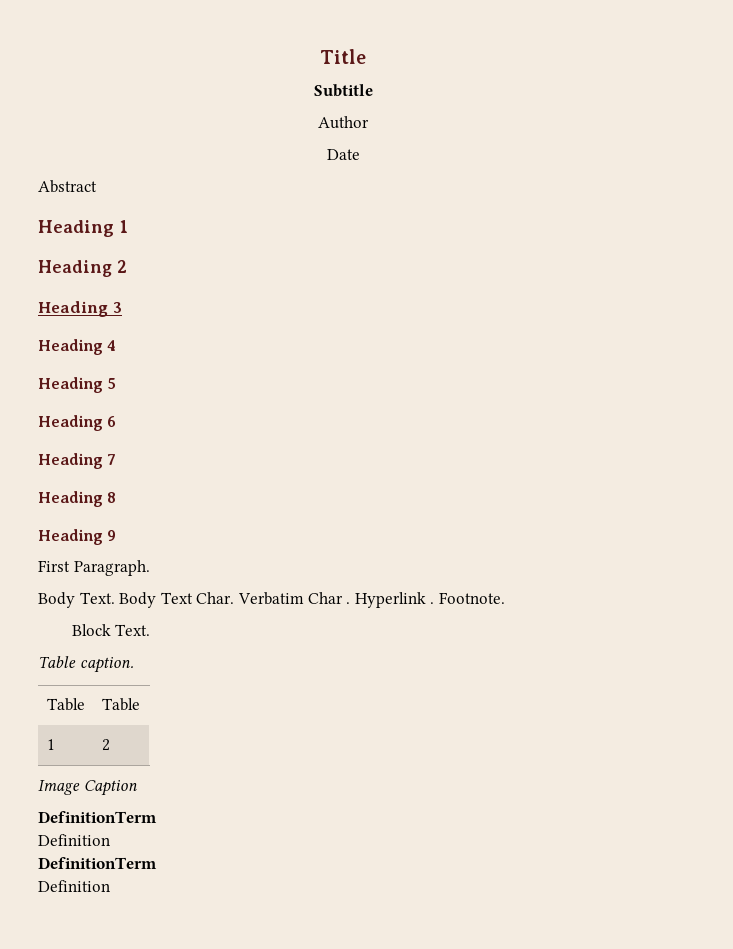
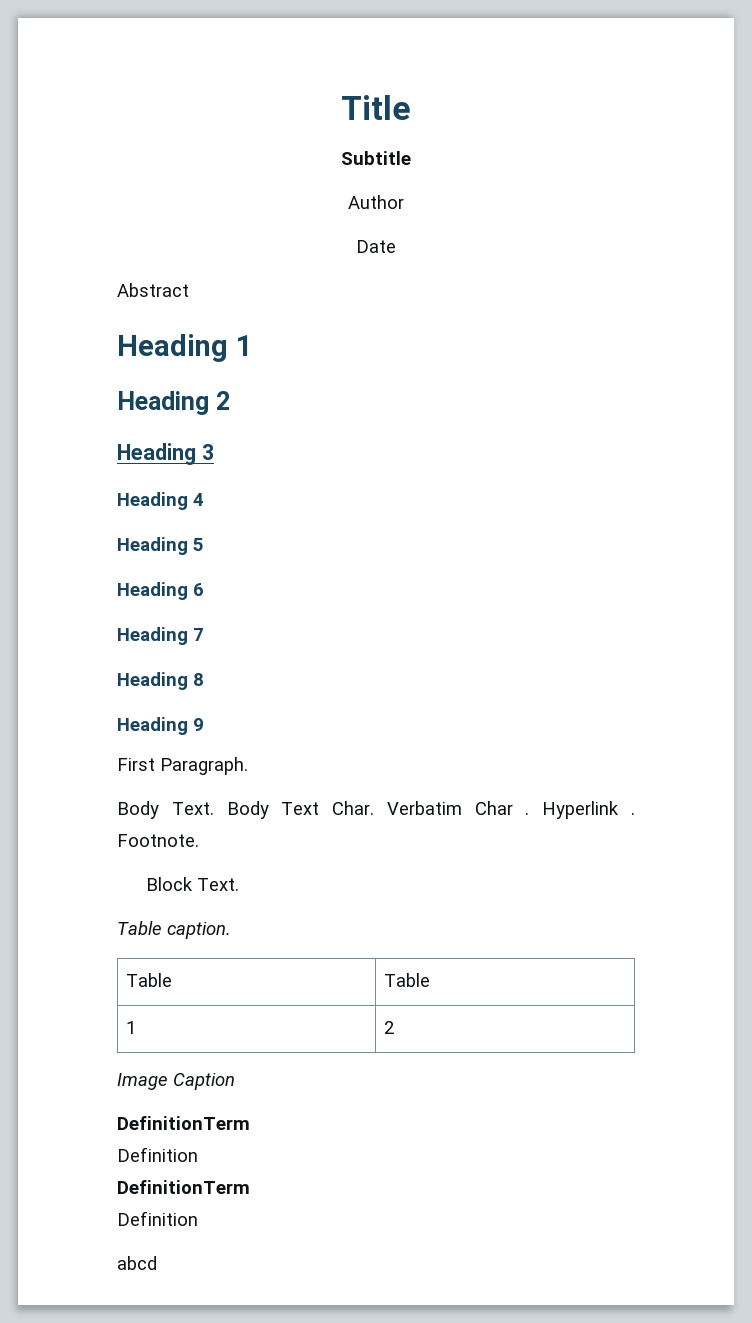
+ abcd

